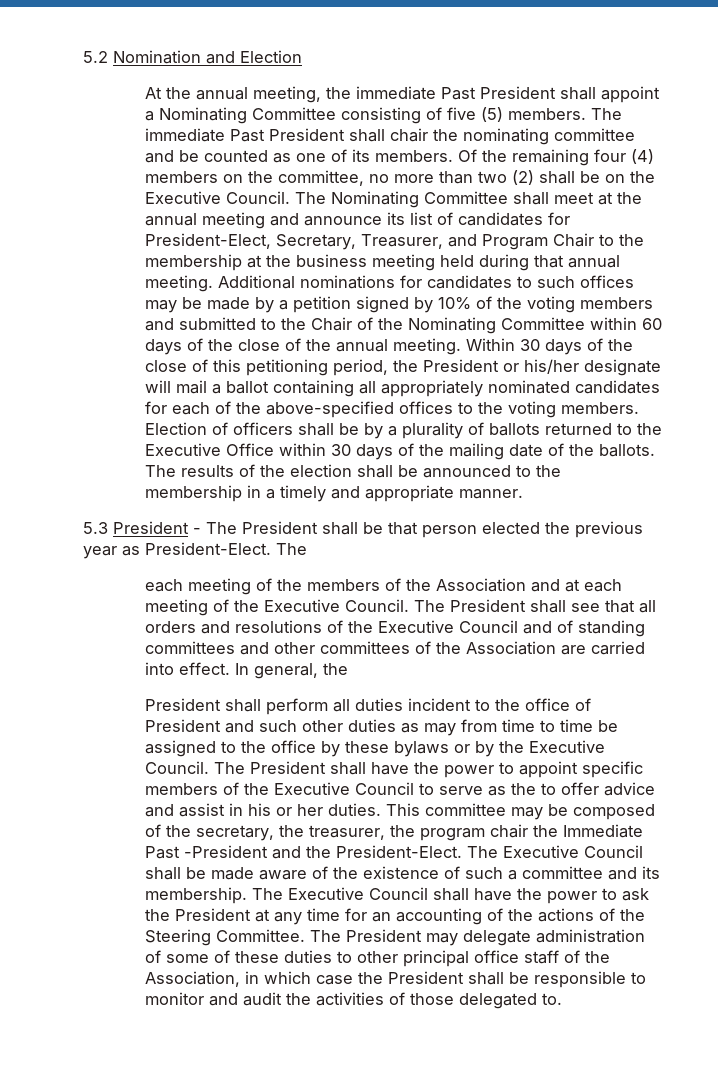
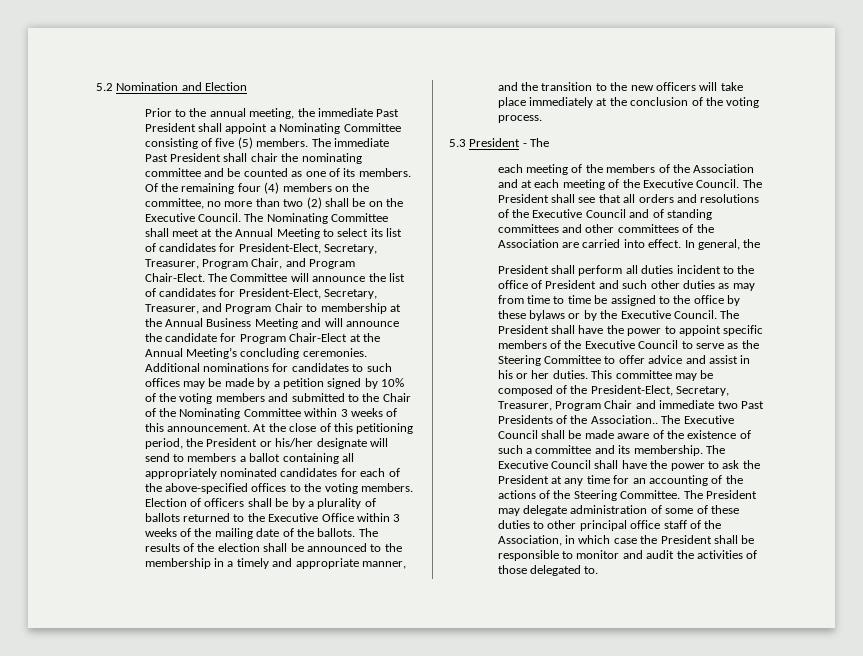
- At the annual meeting, the immediate Past President shall appoint a Nominating Committee consisting of five (5) members.
+ Prior to the annual meeting, the immediate Past President shall appoint a Nominating Committee consisting of five (5) members.
- The Nominating Committee shall meet at the annual meeting and announce its list of candidates for President-Elect, Secretary, Treasurer, and Program Chair to the membership at the business meeting held during that annual meeting.
+ The Nominating Committee shall meet at the Annual Meeting to select its list of candidates for President-Elect, Secretary, Treasurer, Program Chair, and Program Chair-Elect. The Committee will announce the list of candidates for President-Elect, Secretary, Treasurer, and Program Chair to membership at the Annual Business Meeting and will announce the candidate for Program Chair-Elect at the Annual Meeting’s concluding ceremonies.
- Additional nominations for candidates to such offices may be made by a petition signed by 10% of the voting members and submitted to the Chair of the Nominating Committee within 60 days of the close of the annual meeting. Within 30 days of the close of this petitioning period, the President or his/her designate will mail a ballot containing all appropriately nominated candidates for each of the above-specified offices to the voting members.
+ Additional nominations for candidates to such offices may be made by a petition signed by 10% of the voting members and submitted to the Chair of the Nominating Committee within 3 weeks of this announcement. At the close of this petitioning period, the President or his/her designate will send to members a ballot containing all appropriately nominated candidates for each of the above-specified offices to the voting members.
- Election of officers shall be by a plurality of ballots returned to the Executive Office within 30 days of the mailing date of the ballots.
+ Election of officers shall be by a plurality of ballots returned to the Executive Office within 3 weeks of the mailing date of the ballots.
- The results of the election shall be announced to the membership in a timely and appropriate manner.
- 5.3 President - The President shall be that person elected the previous year as President-Elect. The
+ The results of the election shall be announced to the membership in a timely and appropriate manner, and the transition to the new officers will take place immediately at the conclusion of the voting process.
+ 5.3 President - The
- The President shall have the power to appoint specific members of the Executive Council to serve as the to offer advice and assist in his or her duties.
+ The President shall have the power to appoint specific members of the Executive Council to serve as the Steering Committee to offer advice and assist in his or her duties.
- This committee may be composed of the secretary, the treasurer, the program chair the Immediate Past -President and the President-Elect.
+ This committee may be composed of the President-Elect, Secretary, Treasurer, Program Chair and immediate two Past Presidents of the Association..

